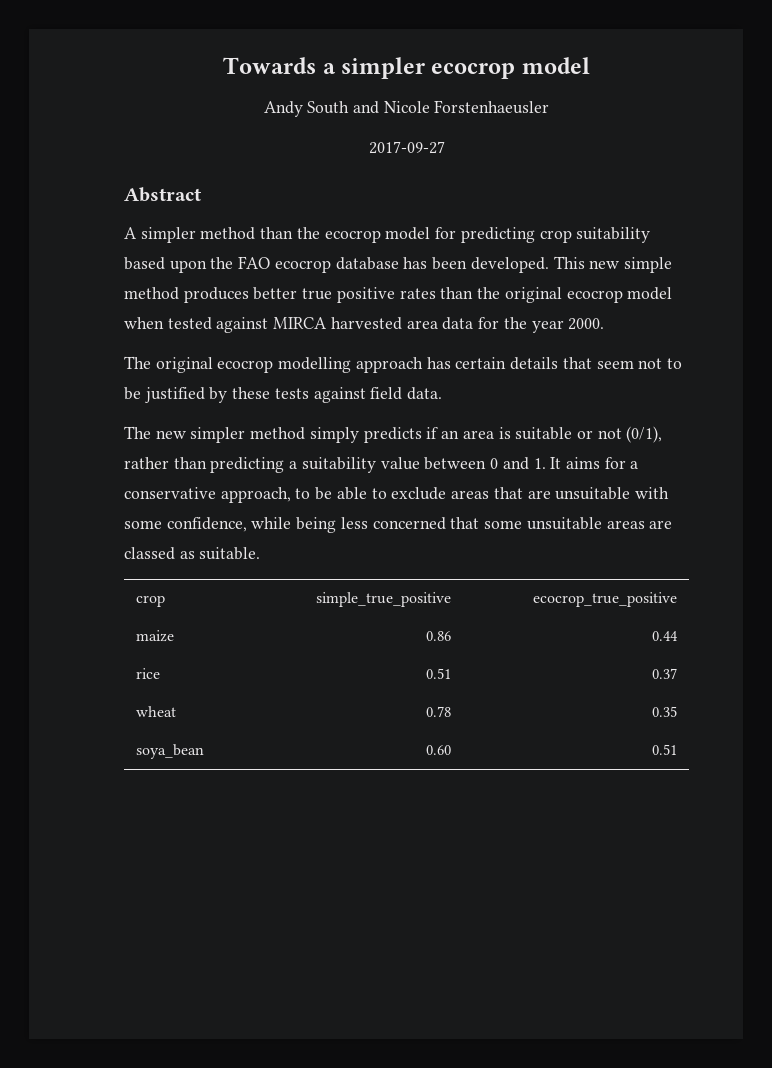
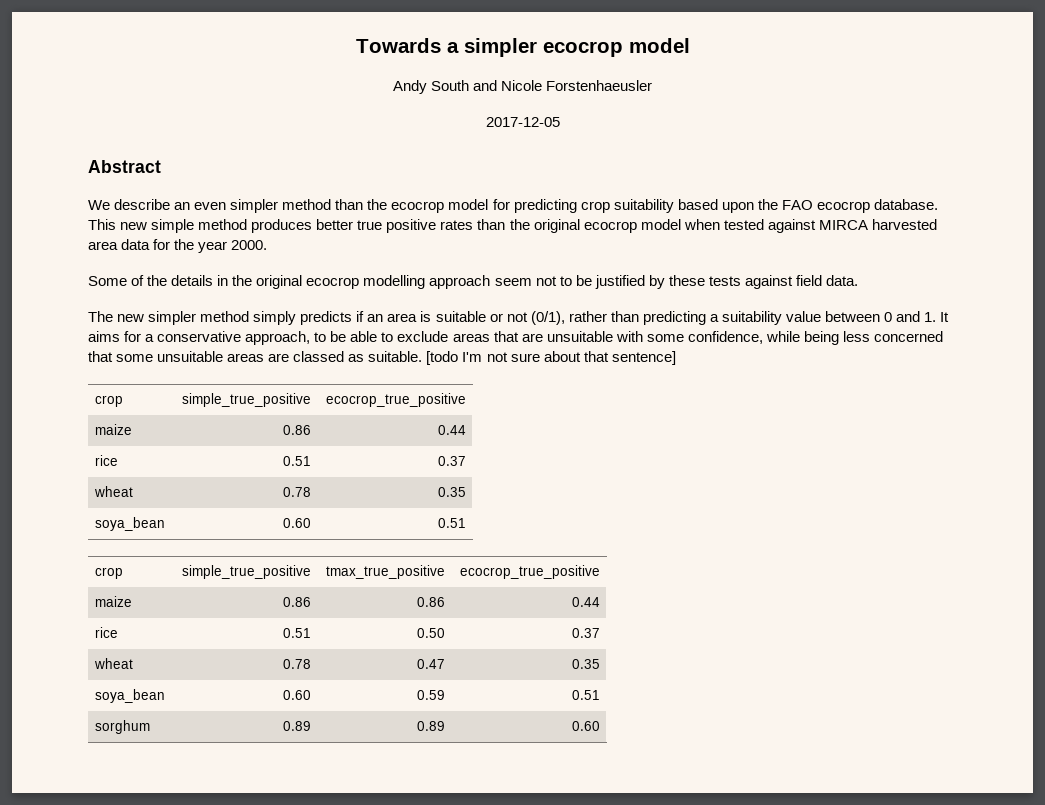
- 2017-09-27
+ 2017-12-05
- A simpler method than the ecocrop model for predicting crop suitability based upon the FAO ecocrop database has been developed.
+ We describe an even simpler method than the ecocrop model for predicting crop suitability based upon the FAO ecocrop database.
- The original ecocrop modelling approach has certain details that seem not to be justified by these tests against field data.
+ Some of the details in the original ecocrop modelling approach seem not to be justified by these tests against field data.
+ [todo I'm not sure about that sentence]
+ crop | simple_true_positive | tmax_true_positive | ecocrop_true_positive
+ maize | 0.86 | 0.86 | 0.44
+ rice | 0.51 | 0.50 | 0.37
+ wheat | 0.78 | 0.47 | 0.35
+ soya_bean | 0.60 | 0.59 | 0.51
+ sorghum | 0.89 | 0.89 | 0.60

